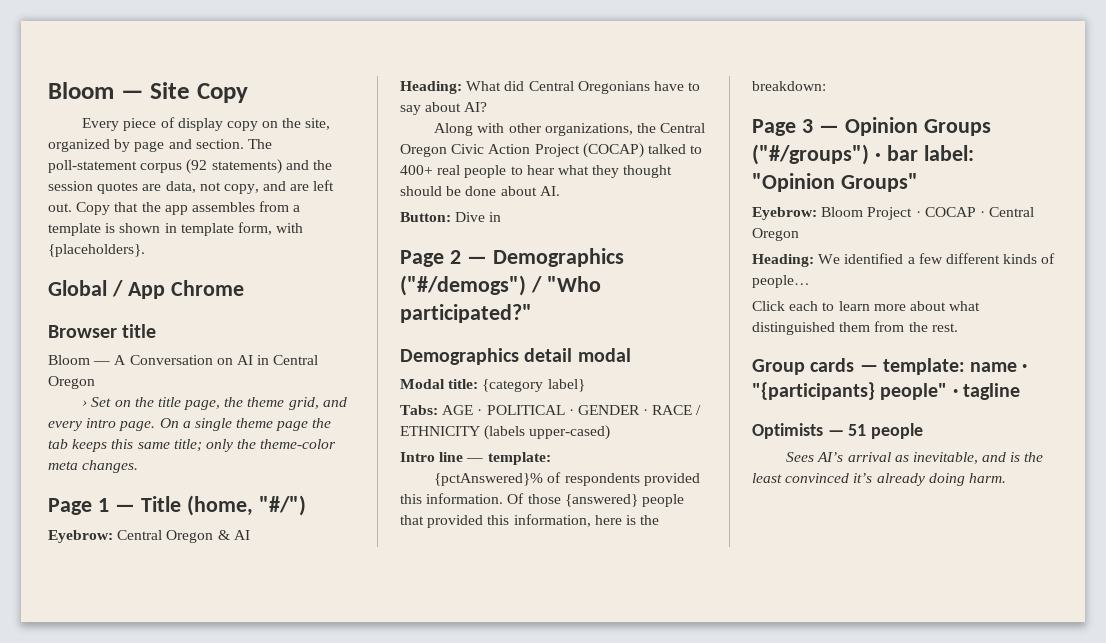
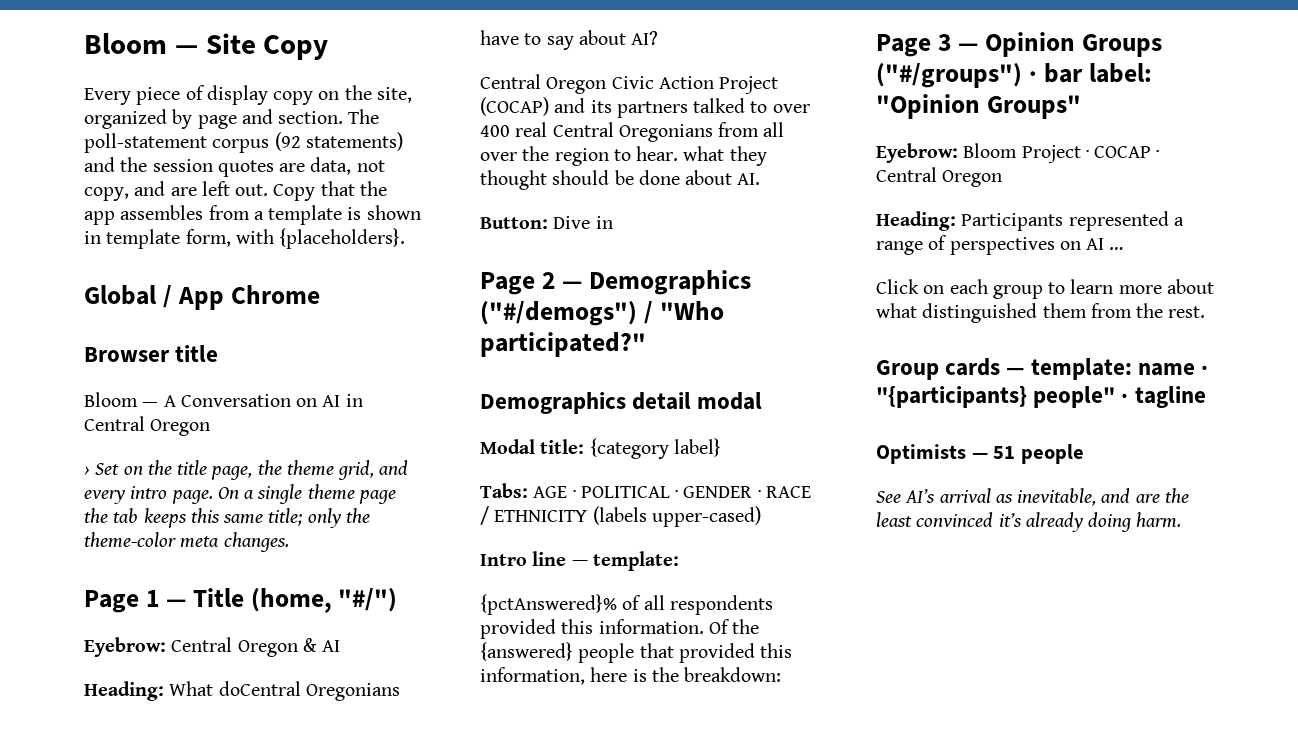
- Heading: What did Central Oregonians have to say about AI?
+ Heading: What doCentral Oregonians have to say about AI?
- Along with other organizations, the Central Oregon Civic Action Project (COCAP) talked to 400+ real people to hear what they thought should be done about AI.
+ Central Oregon Civic Action Project (COCAP) and its partners talked to over 400 real Central Oregonians from all over the region to hear. what they thought should be done about AI.
- {pctAnswered}% of respondents provided this information.
+ {pctAnswered}% of all respondents provided this information.
- Of those {answered} people that provided this information, here is the breakdown:
+ Of the {answered} people that provided this information, here is the breakdown:
- Heading: We identified a few different kinds of people…
- Click each to learn more about what distinguished them from the rest.
+ Heading: Participants represented a range of perspectives on AI …
+ Click on each group to learn more about what distinguished them from the rest.
- Sees AI’s arrival as inevitable, and is the least convinced it’s already doing harm.
+ See AI’s arrival as inevitable, and are the least convinced it’s already doing harm.

